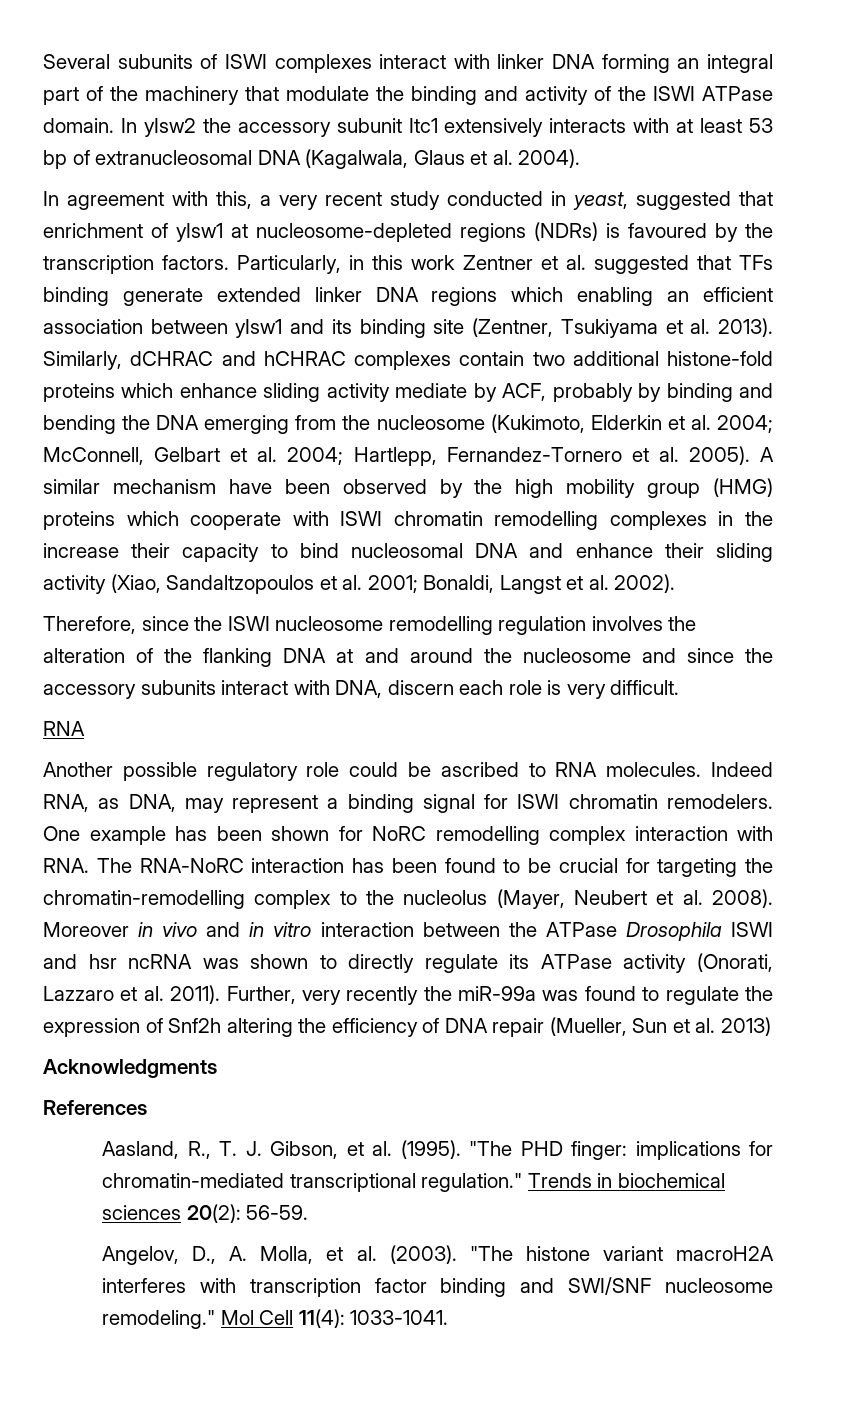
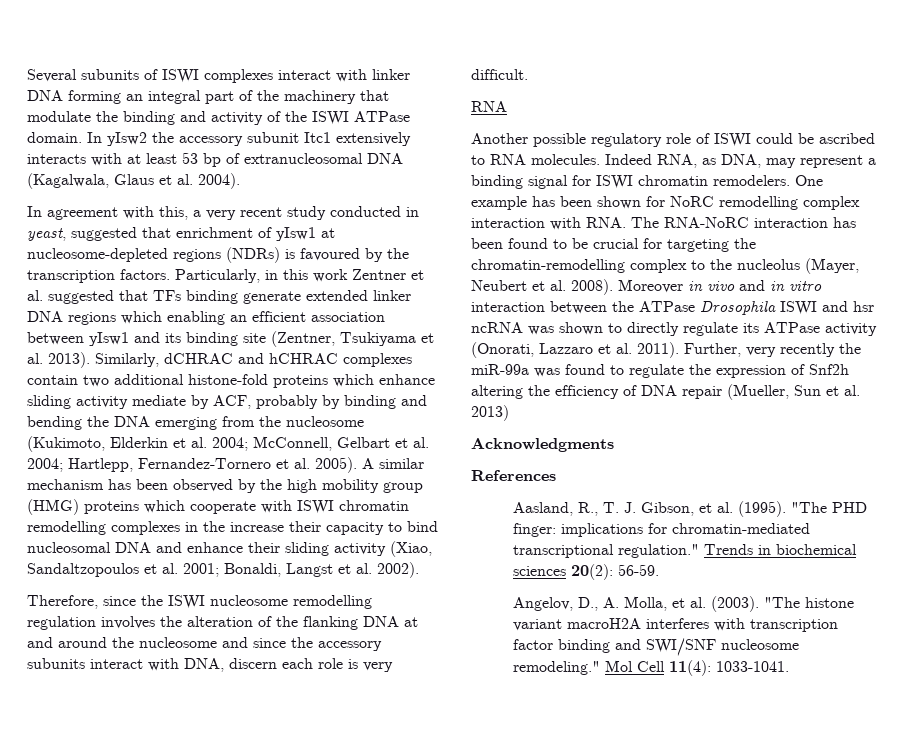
- A similar mechanism have been observed by the high mobility group (HMG) proteins which cooperate with ISWI chromatin remodelling complexes in the increase their capacity to bind nucleosomal DNA and enhance their sliding activity (Xiao, Sandaltzopoulos et al. 2001; Bonaldi, Langst et al. 2002).
+ A similar mechanism has been observed by the high mobility group (HMG) proteins which cooperate with ISWI chromatin remodelling complexes in the increase their capacity to bind nucleosomal DNA and enhance their sliding activity (Xiao, Sandaltzopoulos et al. 2001; Bonaldi, Langst et al. 2002).
- Another possible regulatory role could be ascribed to RNA molecules.
+ Another possible regulatory role of ISWI could be ascribed to RNA molecules.

